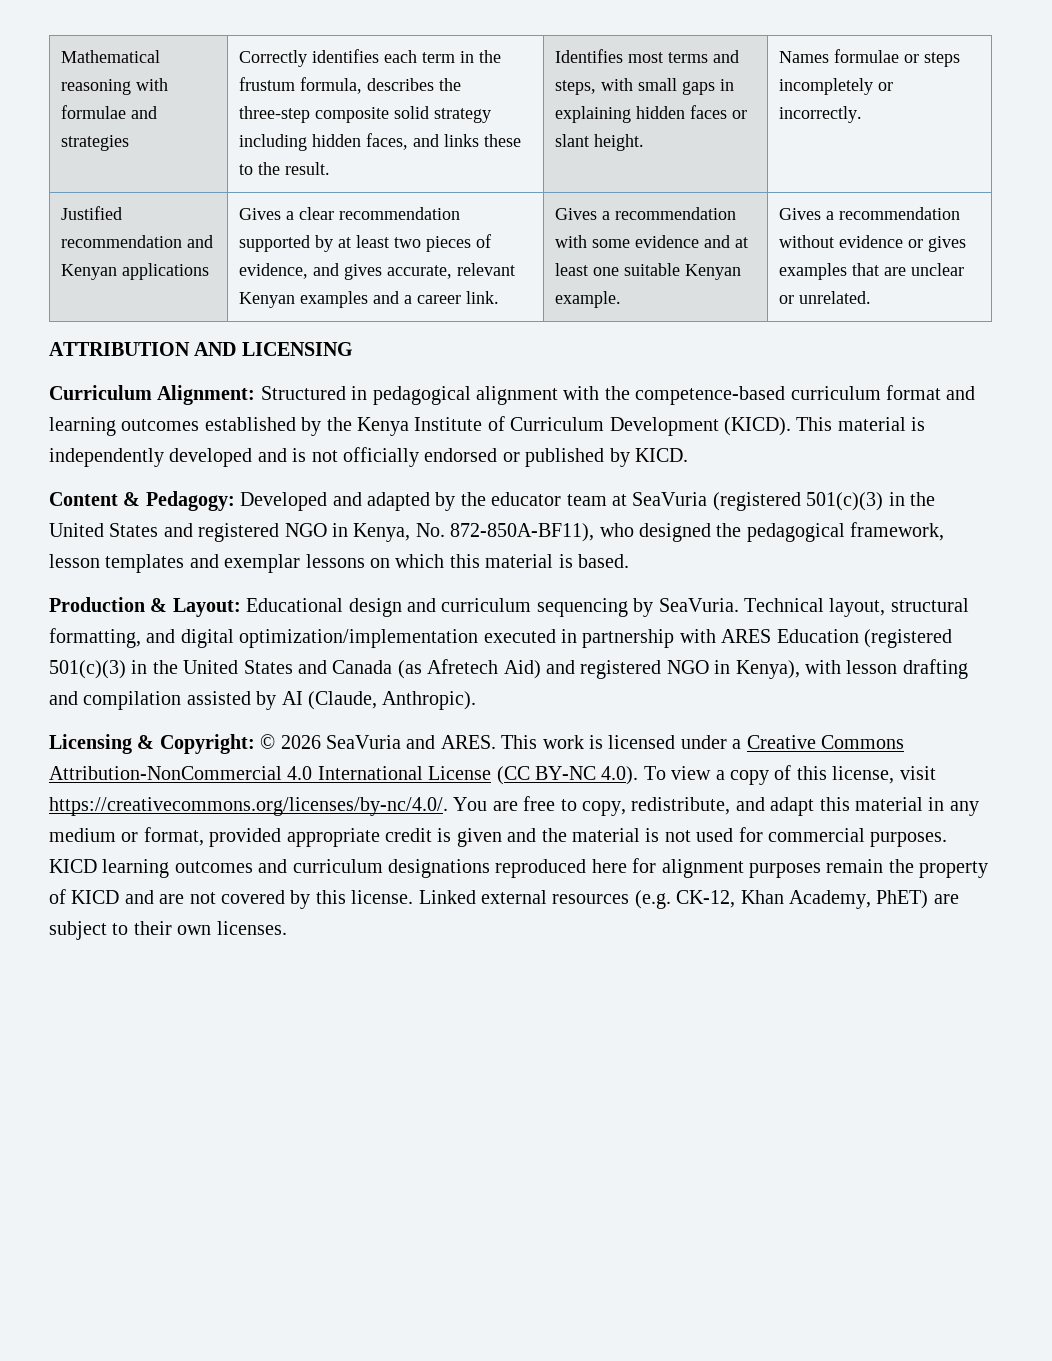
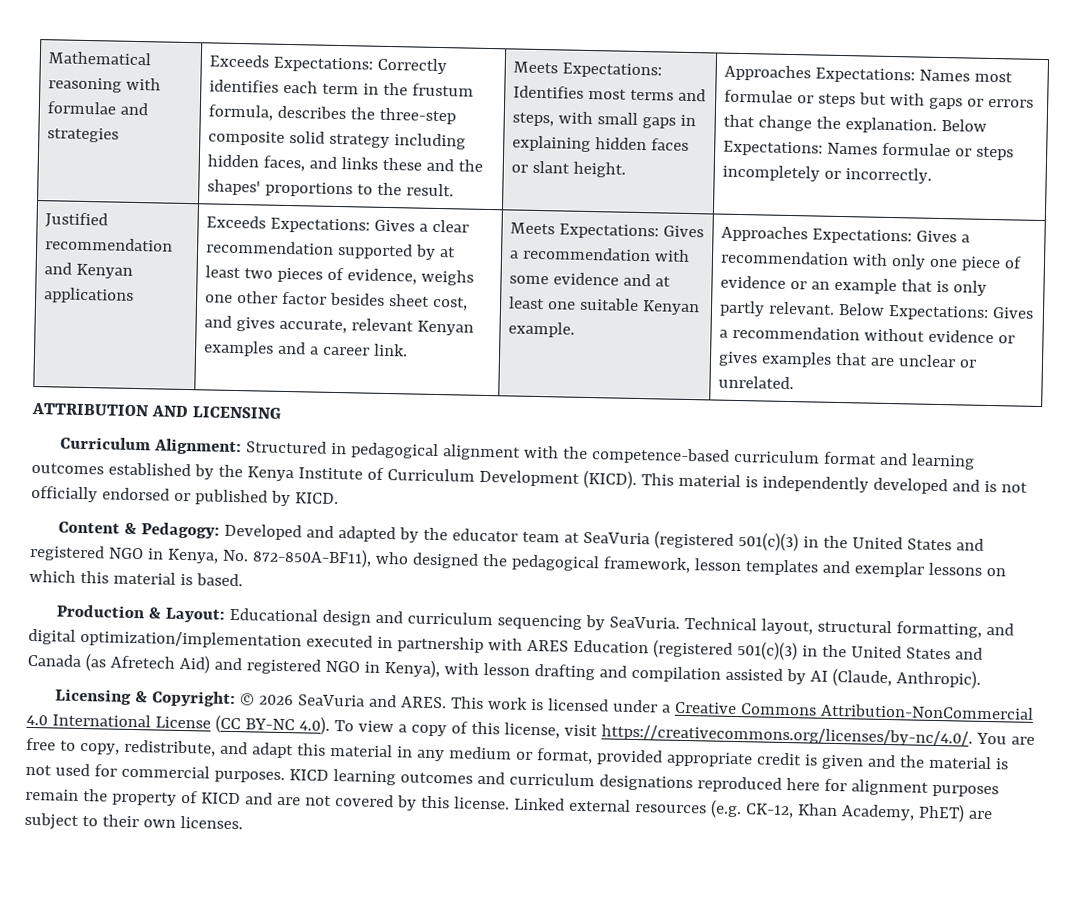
- Correctly identifies each term in the frustum formula, describes the three-step composite solid strategy including hidden faces, and links these to the result.
+ Exceeds Expectations: Correctly identifies each term in the frustum formula, describes the three-step composite solid strategy including hidden faces, and links these and the shapes' proportions to the result.
- Identifies most terms and steps, with small gaps in explaining hidden faces or slant height.
+ Meets Expectations: Identifies most terms and steps, with small gaps in explaining hidden faces or slant height.
- Names formulae or steps incompletely or incorrectly.
+ Approaches Expectations: Names most formulae or steps but with gaps or errors that change the explanation. Below Expectations: Names formulae or steps incompletely or incorrectly.
- Gives a clear recommendation supported by at least two pieces of evidence, and gives accurate, relevant Kenyan examples and a career link.
+ Exceeds Expectations: Gives a clear recommendation supported by at least two pieces of evidence, weighs one other factor besides sheet cost, and gives accurate, relevant Kenyan examples and a career link.
- Gives a recommendation with some evidence and at least one suitable Kenyan example.
+ Meets Expectations: Gives a recommendation with some evidence and at least one suitable Kenyan example.
- Gives a recommendation without evidence or gives examples that are unclear or unrelated.
+ Approaches Expectations: Gives a recommendation with only one piece of evidence or an example that is only partly relevant. Below Expectations: Gives a recommendation without evidence or gives examples that are unclear or unrelated.

